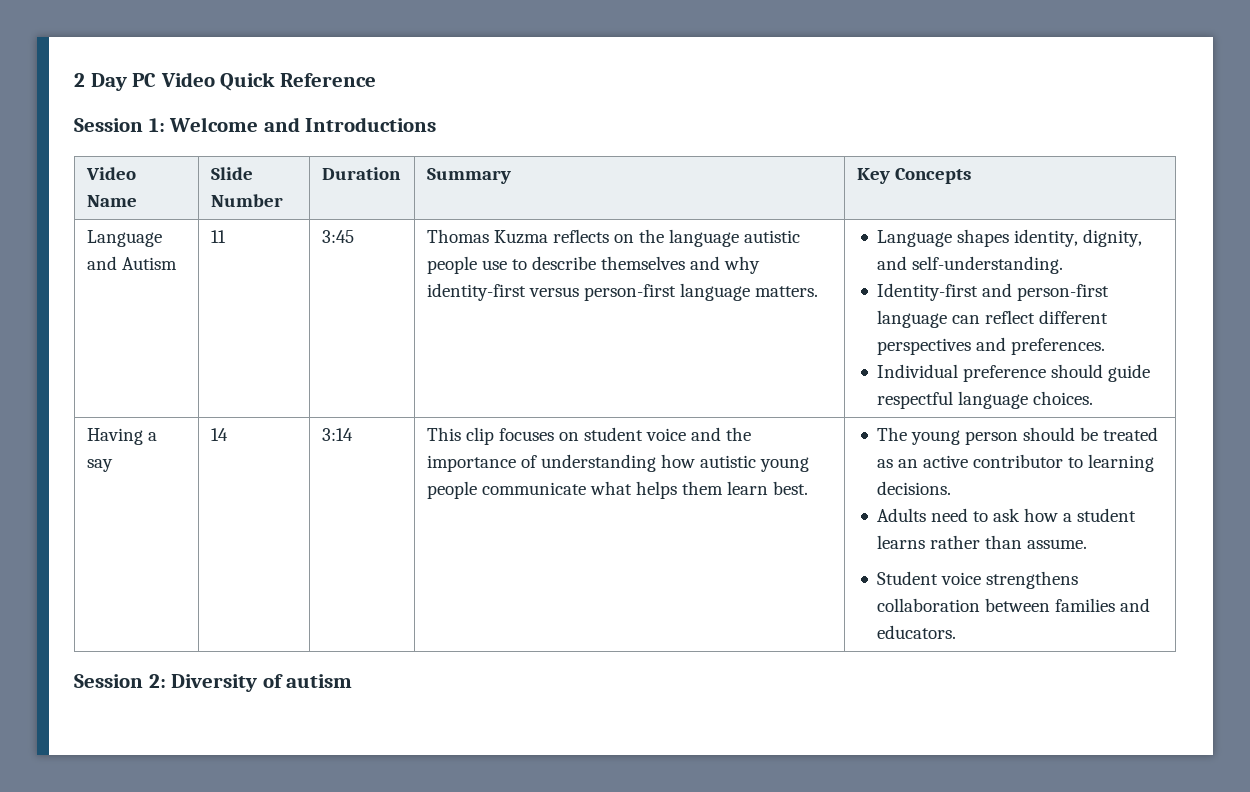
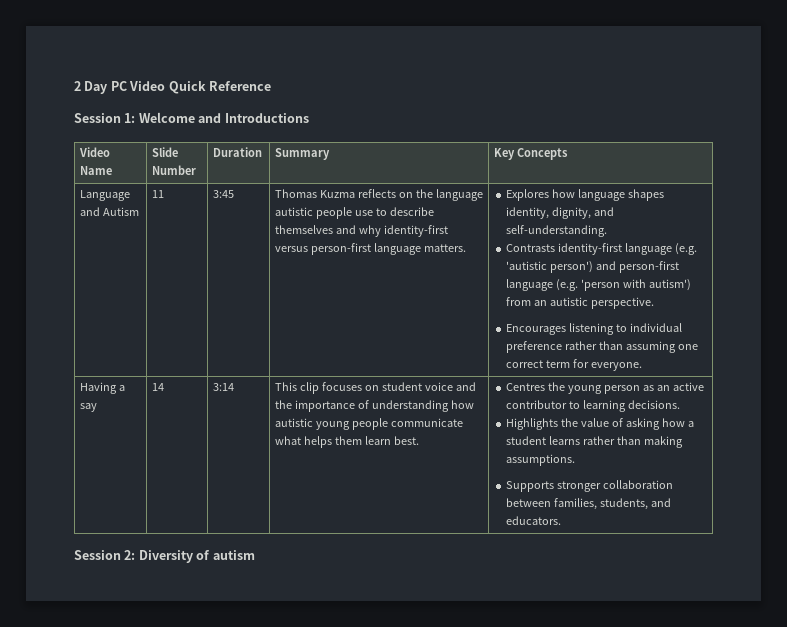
- Language shapes identity, dignity, and self-understanding.
+ Explores how language shapes identity, dignity, and self-understanding.
- Identity-first and person-first language can reflect different perspectives and preferences.
- Individual preference should guide respectful language choices.
+ Contrasts identity-first language (e.g. 'autistic person') and person-first language (e.g. 'person with autism') from an autistic perspective.
+ Encourages listening to individual preference rather than assuming one correct term for everyone.
- The young person should be treated as an active contributor to learning decisions.
+ Centres the young person as an active contributor to learning decisions.
- Adults need to ask how a student learns rather than assume.
- Student voice strengthens collaboration between families and educators.
+ Highlights the value of asking how a student learns rather than making assumptions.
+ Supports stronger collaboration between families, students, and educators.

